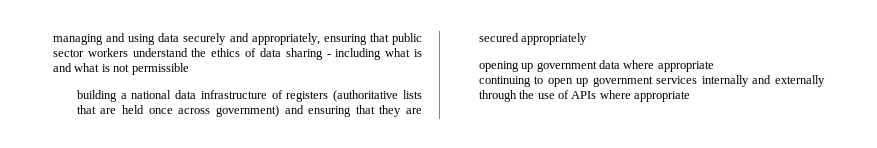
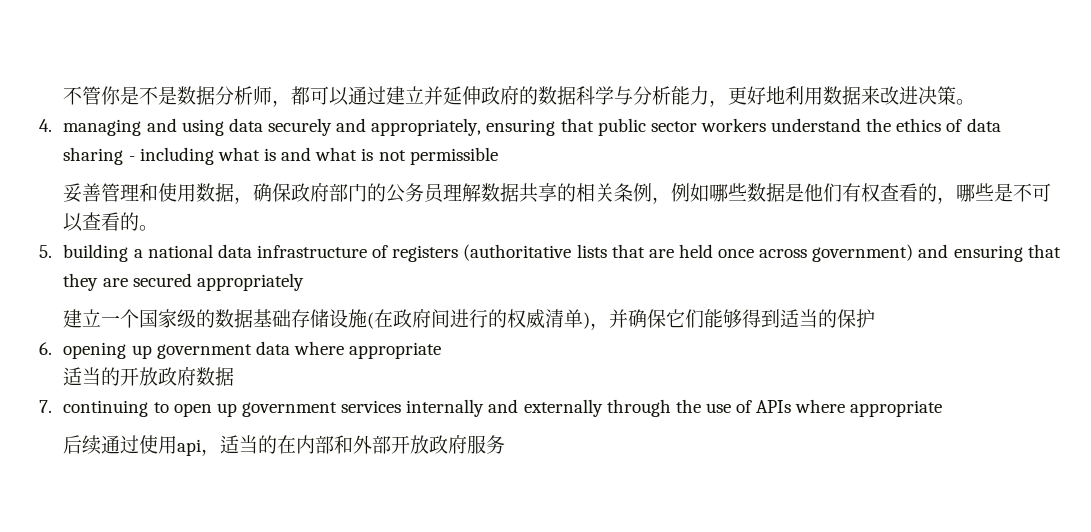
- managing and using data securely and appropriately, ensuring that public sector workers understand the ethics of data sharing - including what is and what is not permissible
+ 不管你是不是数据分析师，都可以通过建立并延伸政府的数据科学与分析能力，更好地利用数据来改进决策。
+ 4. managing and using data securely and appropriately, ensuring that public sector workers understand the ethics of data sharing - including what is and what is not permissible
- building a national data infrastructure of registers (authoritative lists that are held once across government) and ensuring that they are secured appropriately
+ 妥善管理和使用数据，确保政府部门的公务员理解数据共享的相关条例，例如哪些数据是他们有权查看的，哪些是不可以查看的。
+ 5. building a national data infrastructure of registers (authoritative lists that are held once across government) and ensuring that they are secured appropriately
- opening up government data where appropriate
+ 建立一个国家级的数据基础存储设施(在政府间进行的权威清单)，并确保它们能够得到适当的保护
+ 6. opening up government data where appropriate
- continuing to open up government services internally and externally through the use of APIs where appropriate
+ 适当的开放政府数据
+ 7. continuing to open up government services internally and externally through the use of APIs where appropriate
+ 后续通过使用api，适当的在内部和外部开放政府服务

